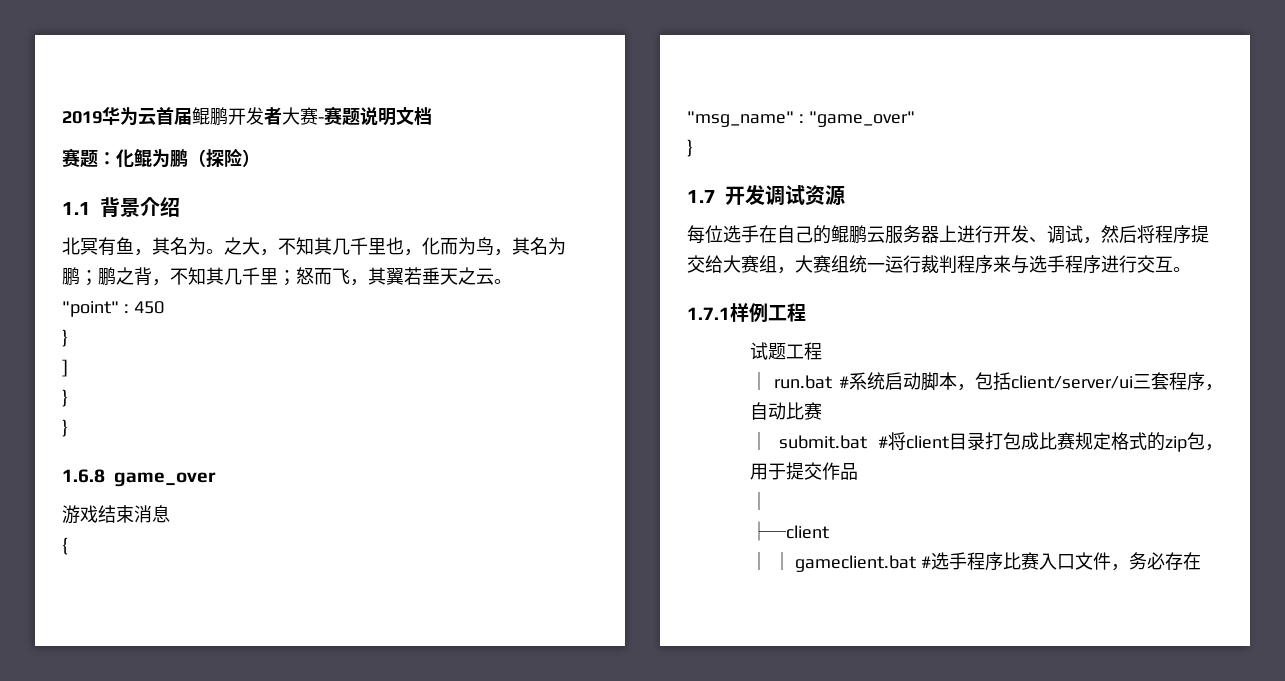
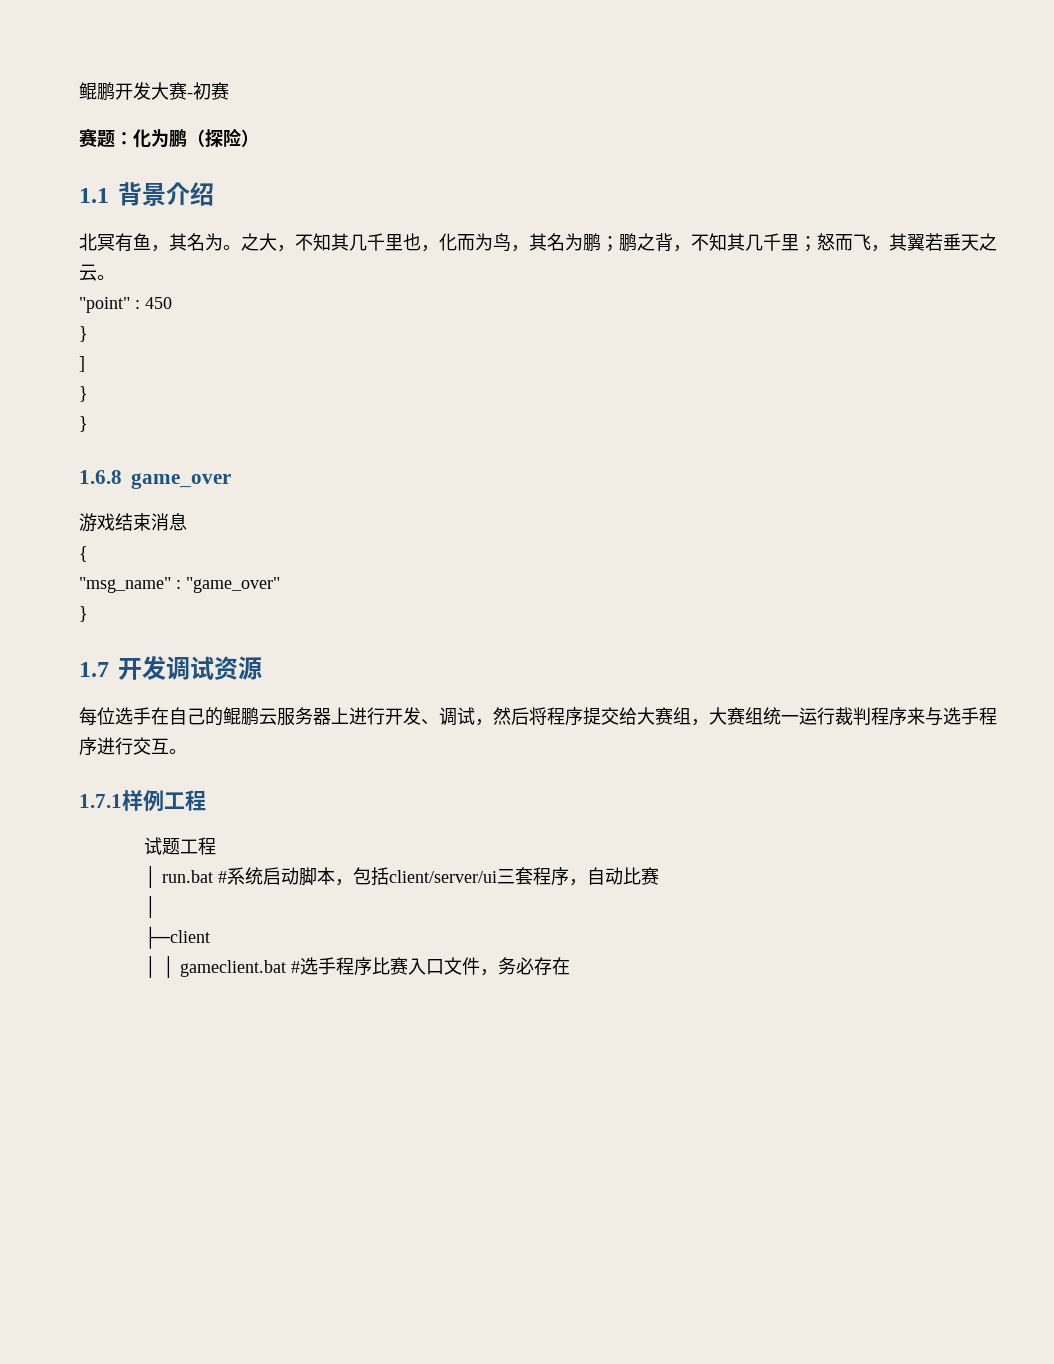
- 2019华为云首届鲲鹏开发者大赛-赛题说明文档
+ 鲲鹏开发大赛-初赛
- 赛题：化鲲为鹏（探险）
+ 赛题：化为鹏（探险）
- │ submit.bat #将client目录打包成比赛规定格式的zip包，用于提交作品

